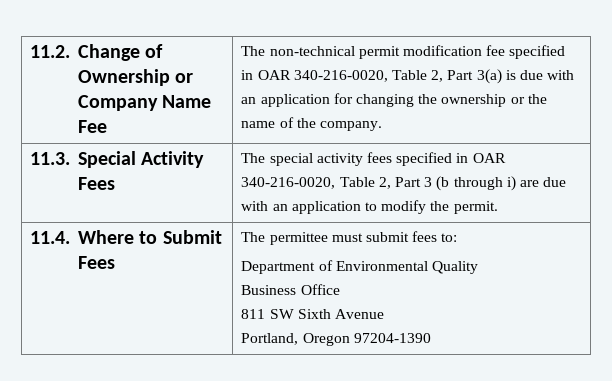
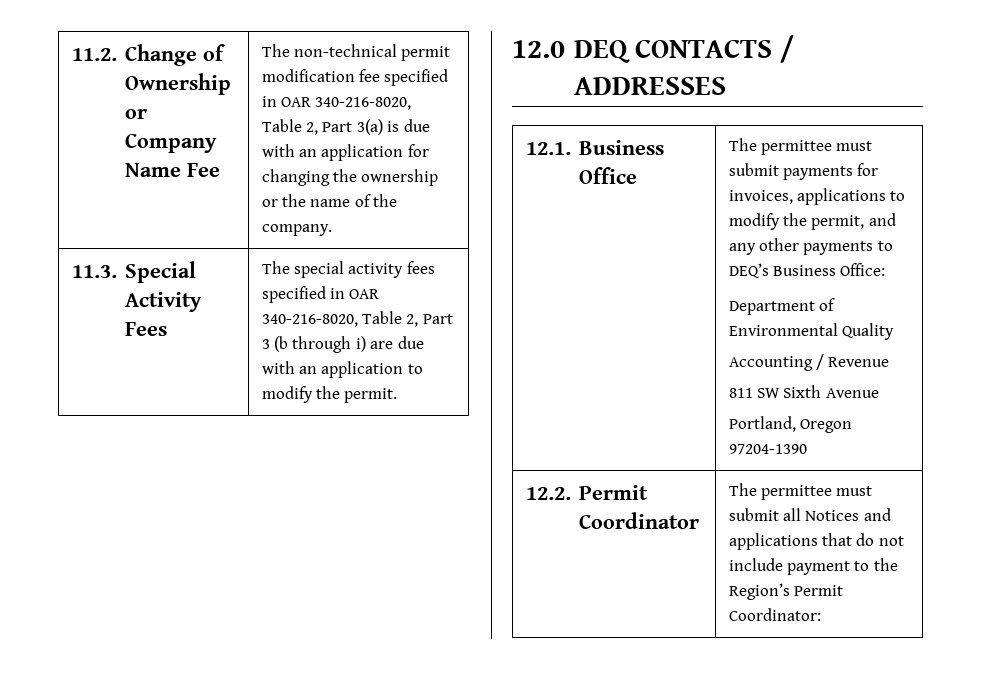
- 11.2. Change of Ownership or Company Name Fee | The non-technical permit modification fee specified in OAR 340-216-0020, Table 2, Part 3(a) is due with an application for changing the ownership or the name of the company.
+ 11.2. Change of Ownership or Company Name Fee | The non-technical permit modification fee specified in OAR 340-216-8020, Table 2, Part 3(a) is due with an application for changing the ownership or the name of the company.
- 11.3. Special Activity Fees | The special activity fees specified in OAR 340-216-0020, Table 2, Part 3 (b through i) are due with an application to modify the permit.
+ 11.3. Special Activity Fees | The special activity fees specified in OAR 340-216-8020, Table 2, Part 3 (b through i) are due with an application to modify the permit.
- 11.4. Where to Submit Fees | The permittee must submit fees to:
+ 12.0 DEQ CONTACTS / ADDRESSES
+ 12.1. Business Office | The permittee must submit payments for invoices, applications to modify the permit, and any other payments to DEQ’s Business Office:
  Department of Environmental Quality
- Business Office
+ Accounting / Revenue
+ 12.2. Permit Coordinator | The permittee must submit all Notices and applications that do not include payment to the Region’s Permit Coordinator:

